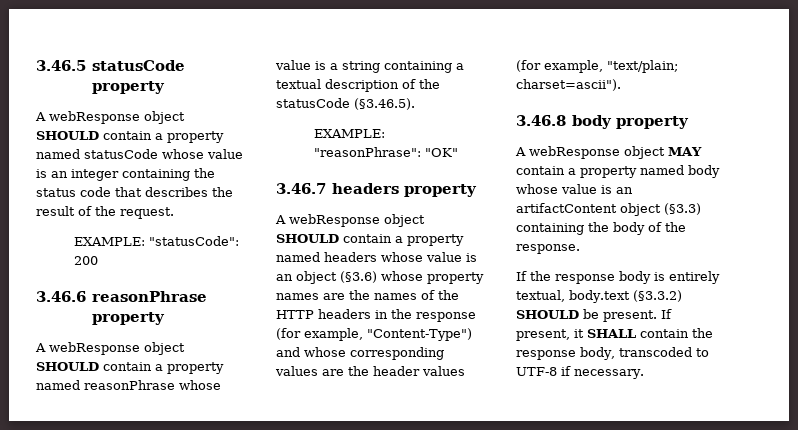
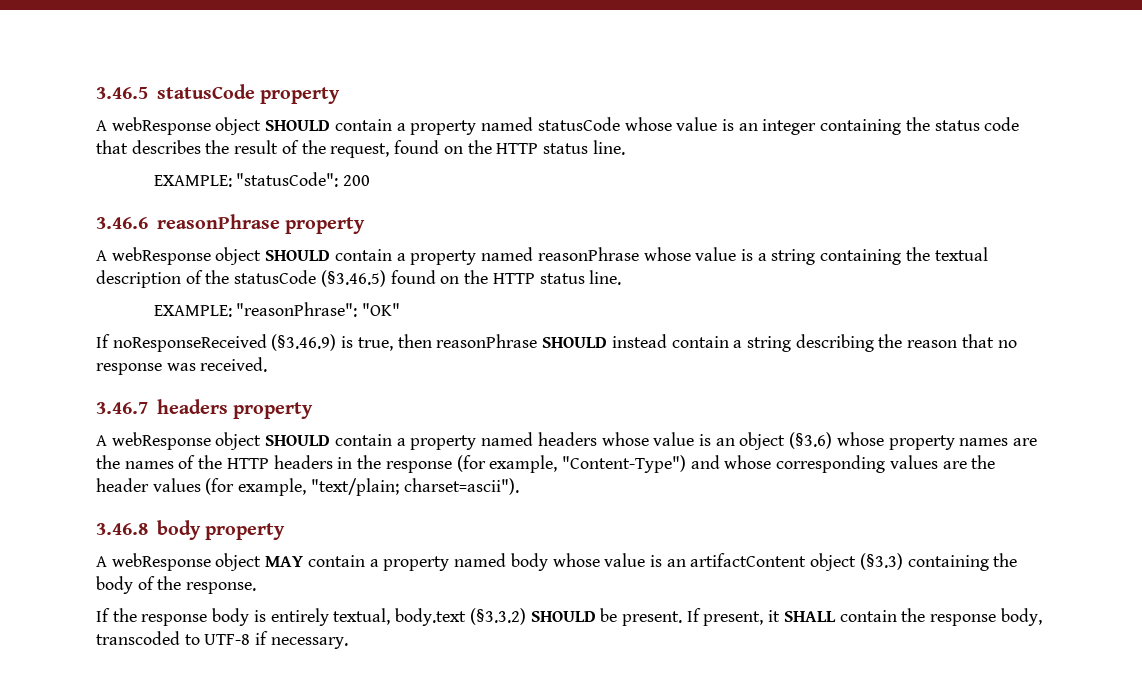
- A webResponse object SHOULD contain a property named statusCode whose value is an integer containing the status code that describes the result of the request.
+ A webResponse object SHOULD contain a property named statusCode whose value is an integer containing the status code that describes the result of the request, found on the HTTP status line.
- A webResponse object SHOULD contain a property named reasonPhrase whose value is a string containing a textual description of the statusCode (§3.46.5).
+ A webResponse object SHOULD contain a property named reasonPhrase whose value is a string containing the textual description of the statusCode (§3.46.5) found on the HTTP status line.
  EXAMPLE: "reasonPhrase": "OK"
+ If noResponseReceived (§3.46.9) is true, then reasonPhrase SHOULD instead contain a string describing the reason that no response was received.

